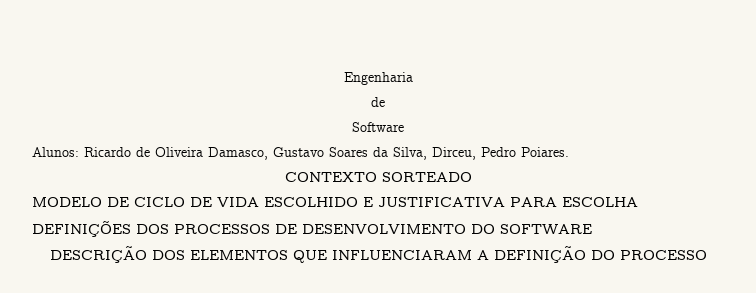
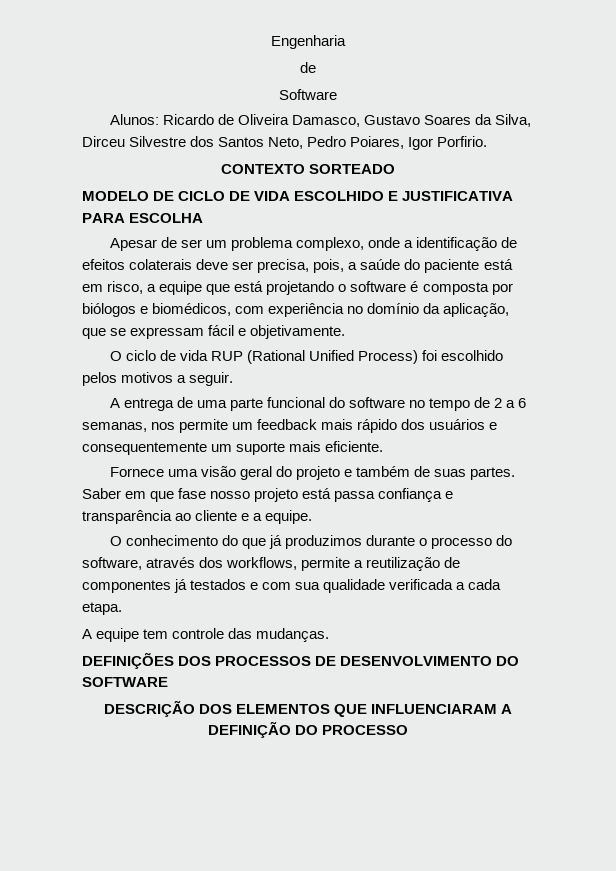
- Alunos: Ricardo de Oliveira Damasco, Gustavo Soares da Silva, Dirceu, Pedro Poiares.
+ Alunos: Ricardo de Oliveira Damasco, Gustavo Soares da Silva, Dirceu Silvestre dos Santos Neto, Pedro Poiares, Igor Porfirio.
+ Apesar de ser um problema complexo, onde a identificação de efeitos colaterais deve ser precisa, pois, a saúde do paciente está em risco, a equipe que está projetando o software é composta por biólogos e biomédicos, com experiência no domínio da aplicação, que se expressam fácil e objetivamente.
+ O ciclo de vida RUP (Rational Unified Process) foi escolhido pelos motivos a seguir.
+ A entrega de uma parte funcional do software no tempo de 2 a 6 semanas, nos permite um feedback mais rápido dos usuários e consequentemente um suporte mais eficiente.
+ Fornece uma visão geral do projeto e também de suas partes. Saber em que fase nosso projeto está passa confiança e transparência ao cliente e a equipe.
+ O conhecimento do que já produzimos durante o processo do software, através dos workflows, permite a reutilização de componentes já testados e com sua qualidade verificada a cada etapa.
+ A equipe tem controle das mudanças.

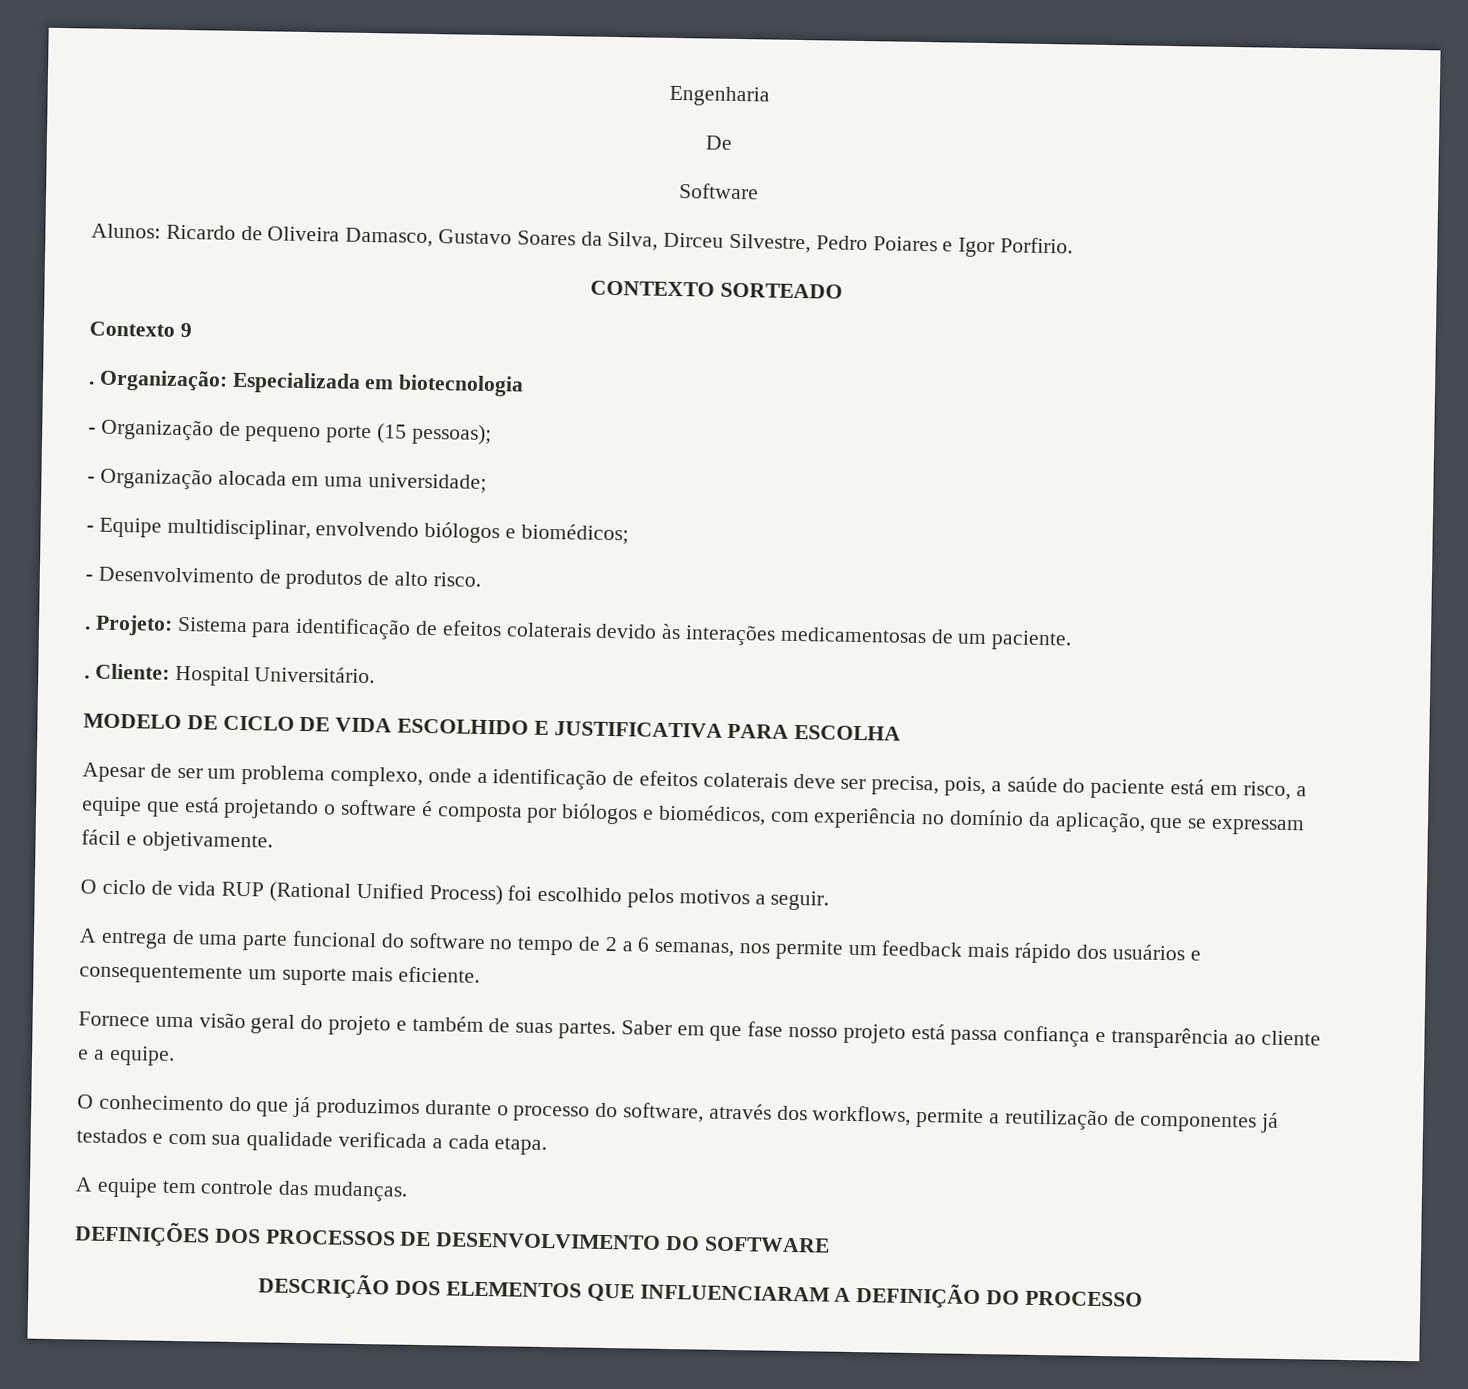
  Engenharia
- de
+ De
- Alunos: Ricardo de Oliveira Damasco, Gustavo Soares da Silva, Dirceu Silvestre dos Santos Neto, Pedro Poiares, Igor Porfirio.
+ Alunos: Ricardo de Oliveira Damasco, Gustavo Soares da Silva, Dirceu Silvestre, Pedro Poiares e Igor Porfirio.
  CONTEXTO SORTEADO
+ Contexto 9
+ . Organização: Especializada em biotecnologia
+ - Organização de pequeno porte (15 pessoas);
+ - Organização alocada em uma universidade;
+ - Equipe multidisciplinar, envolvendo biólogos e biomédicos;
+ - Desenvolvimento de produtos de alto risco.
+ . Projeto: Sistema para identificação de efeitos colaterais devido às interações medicamentosas de um paciente.
+ . Cliente: Hospital Universitário.

